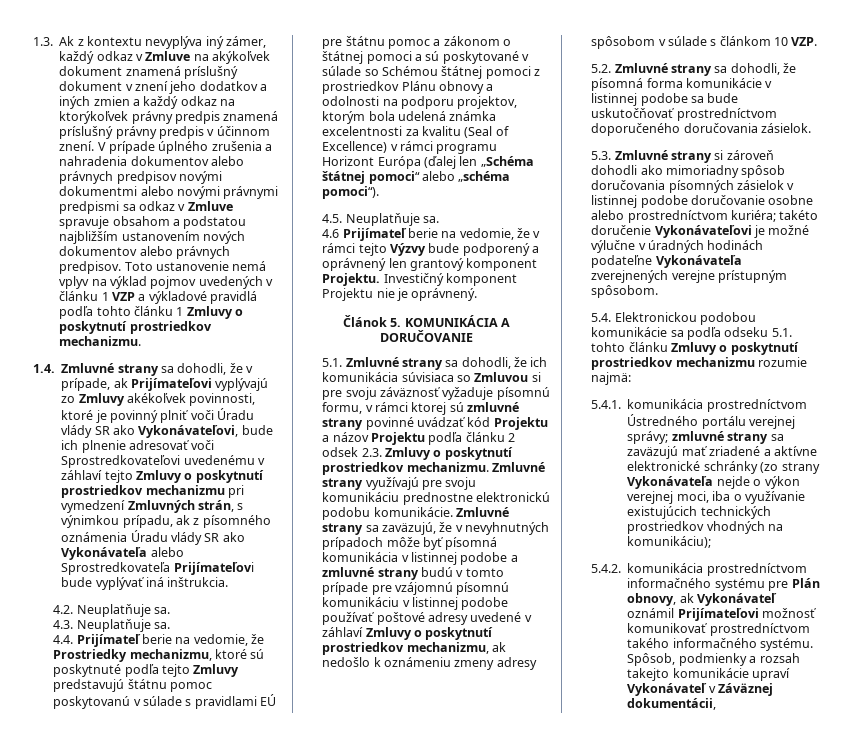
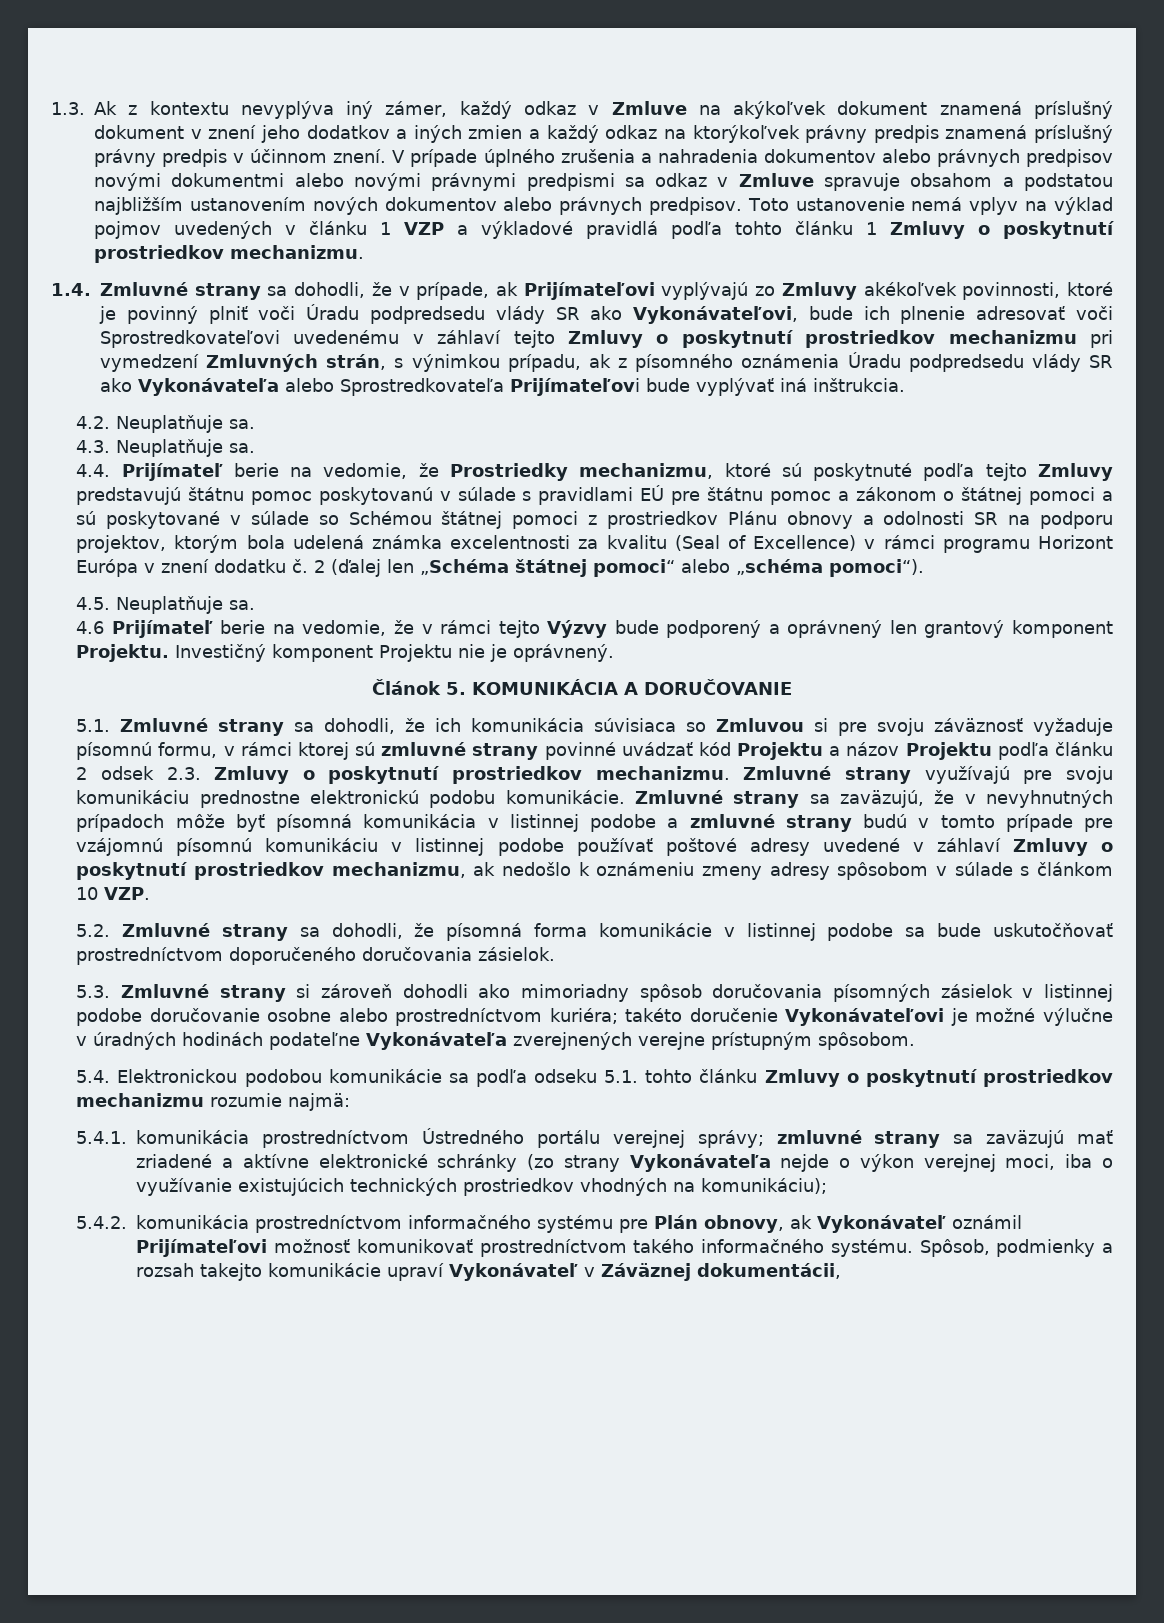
- 1.4. Zmluvné strany sa dohodli, že v prípade, ak Prijímateľovi vyplývajú zo Zmluvy akékoľvek povinnosti, ktoré je povinný plniť voči Úradu vlády SR ako Vykonávateľovi, bude ich plnenie adresovať voči Sprostredkovateľovi uvedenému v záhlaví tejto Zmluvy o poskytnutí prostriedkov mechanizmu pri vymedzení Zmluvných strán, s výnimkou prípadu, ak z písomného oznámenia Úradu vlády SR ako Vykonávateľa alebo Sprostredkovateľa Prijímateľovi bude vyplývať iná inštrukcia.
+ 1.4. Zmluvné strany sa dohodli, že v prípade, ak Prijímateľovi vyplývajú zo Zmluvy akékoľvek povinnosti, ktoré je povinný plniť voči Úradu podpredsedu vlády SR ako Vykonávateľovi, bude ich plnenie adresovať voči Sprostredkovateľovi uvedenému v záhlaví tejto Zmluvy o poskytnutí prostriedkov mechanizmu pri vymedzení Zmluvných strán, s výnimkou prípadu, ak z písomného oznámenia Úradu podpredsedu vlády SR ako Vykonávateľa alebo Sprostredkovateľa Prijímateľovi bude vyplývať iná inštrukcia.
- 4.4. Prijímateľ berie na vedomie, že Prostriedky mechanizmu, ktoré sú poskytnuté podľa tejto Zmluvy predstavujú štátnu pomoc poskytovanú v súlade s pravidlami EÚ pre štátnu pomoc a zákonom o štátnej pomoci a sú poskytované v súlade so Schémou štátnej pomoci z prostriedkov Plánu obnovy a odolnosti na podporu projektov, ktorým bola udelená známka excelentnosti za kvalitu (Seal of Excellence) v rámci programu Horizont Európa (ďalej len „Schéma štátnej pomoci“ alebo „schéma pomoci“).
+ 4.4. Prijímateľ berie na vedomie, že Prostriedky mechanizmu, ktoré sú poskytnuté podľa tejto Zmluvy predstavujú štátnu pomoc poskytovanú v súlade s pravidlami EÚ pre štátnu pomoc a zákonom o štátnej pomoci a sú poskytované v súlade so Schémou štátnej pomoci z prostriedkov Plánu obnovy a odolnosti SR na podporu projektov, ktorým bola udelená známka excelentnosti za kvalitu (Seal of Excellence) v rámci programu Horizont Európa v znení dodatku č. 2 (ďalej len „Schéma štátnej pomoci“ alebo „schéma pomoci“).

